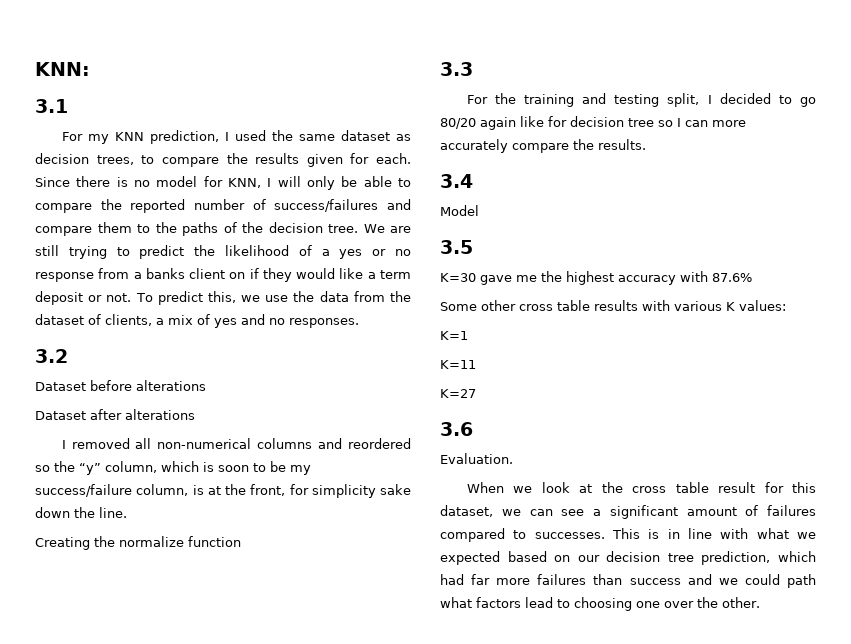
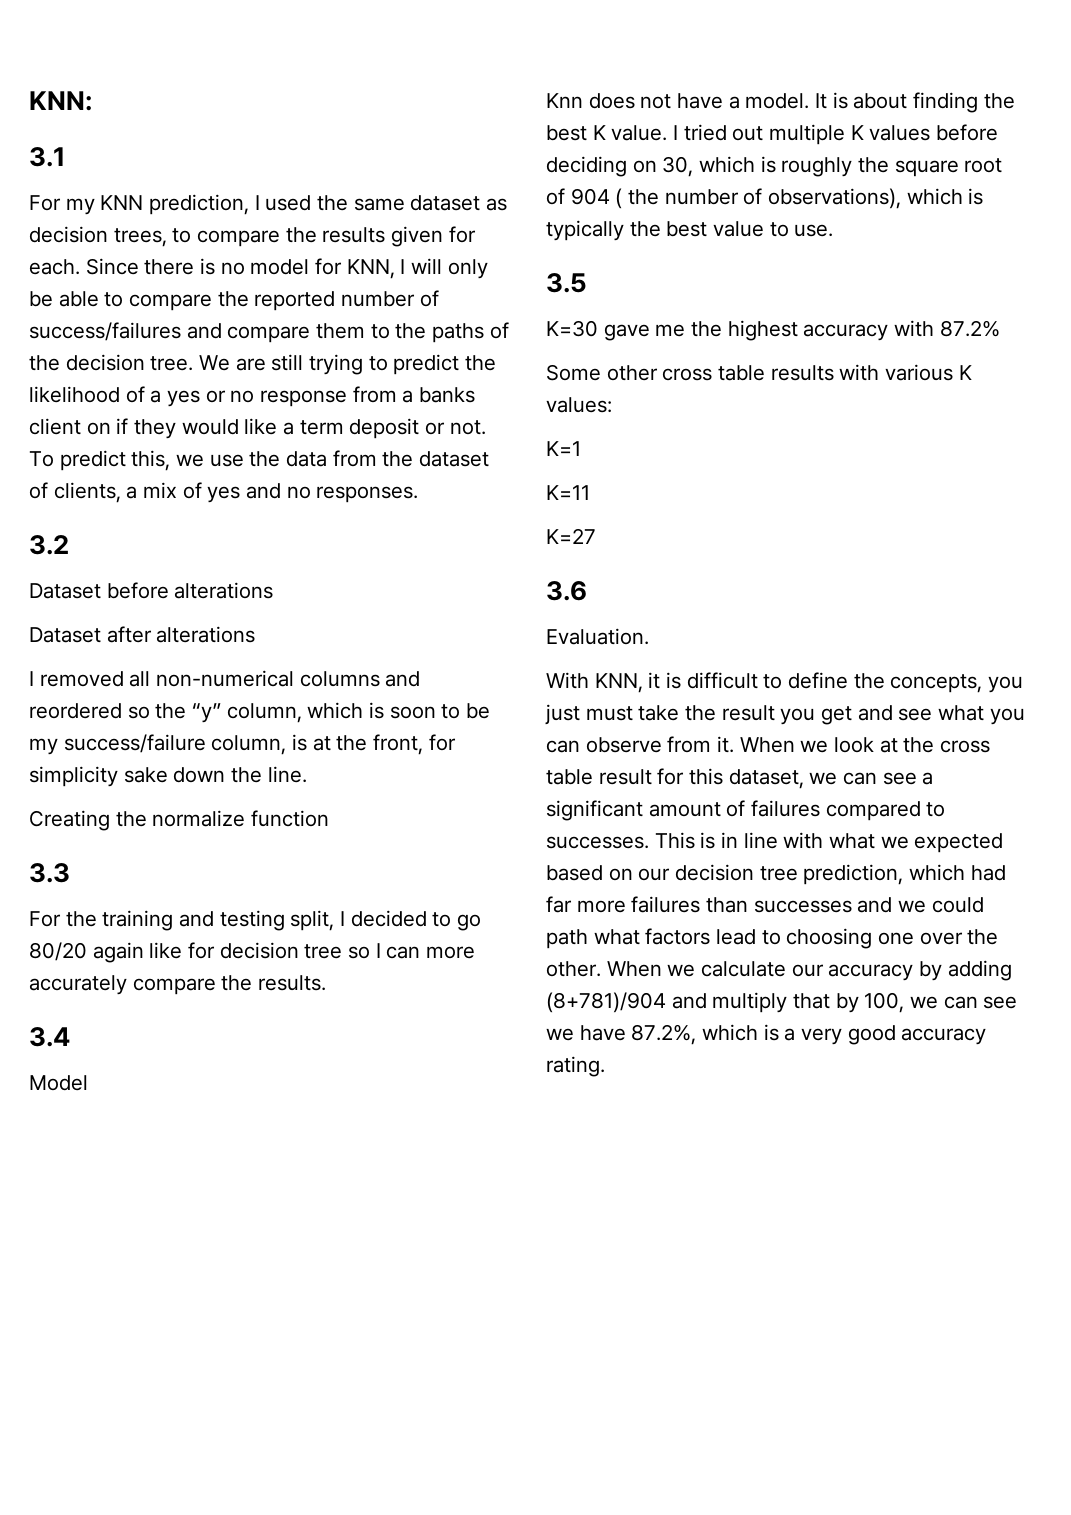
+ Knn does not have a model. It is about finding the best K value. I tried out multiple K values before deciding on 30, which is roughly the square root of 904 ( the number of observations), which is typically the best value to use.
- K=30 gave me the highest accuracy with 87.6%
+ K=30 gave me the highest accuracy with 87.2%
+ With KNN, it is difficult to define the concepts, you just must take the result you get and see what you can observe from it.
- This is in line with what we expected based on our decision tree prediction, which had far more failures than success and we could path what factors lead to choosing one over the other.
+ This is in line with what we expected based on our decision tree prediction, which had far more failures than successes and we could path what factors lead to choosing one over the other.
+ When we calculate our accuracy by adding (8+781)/904 and multiply that by 100, we can see we have 87.2%, which is a very good accuracy rating.

